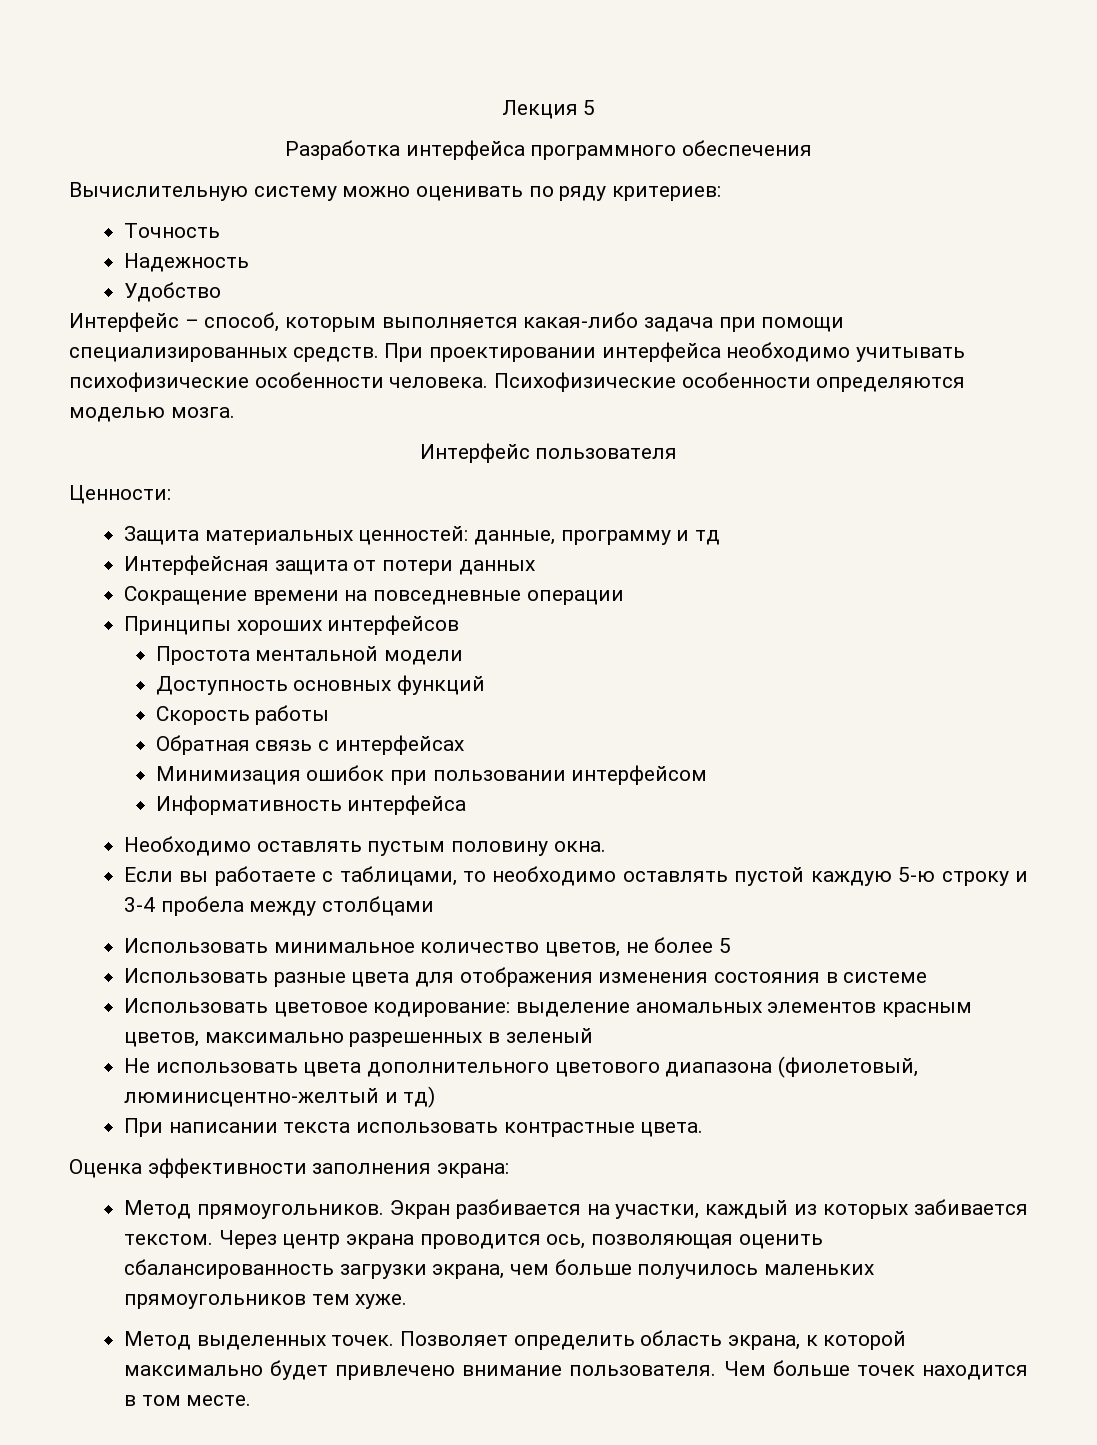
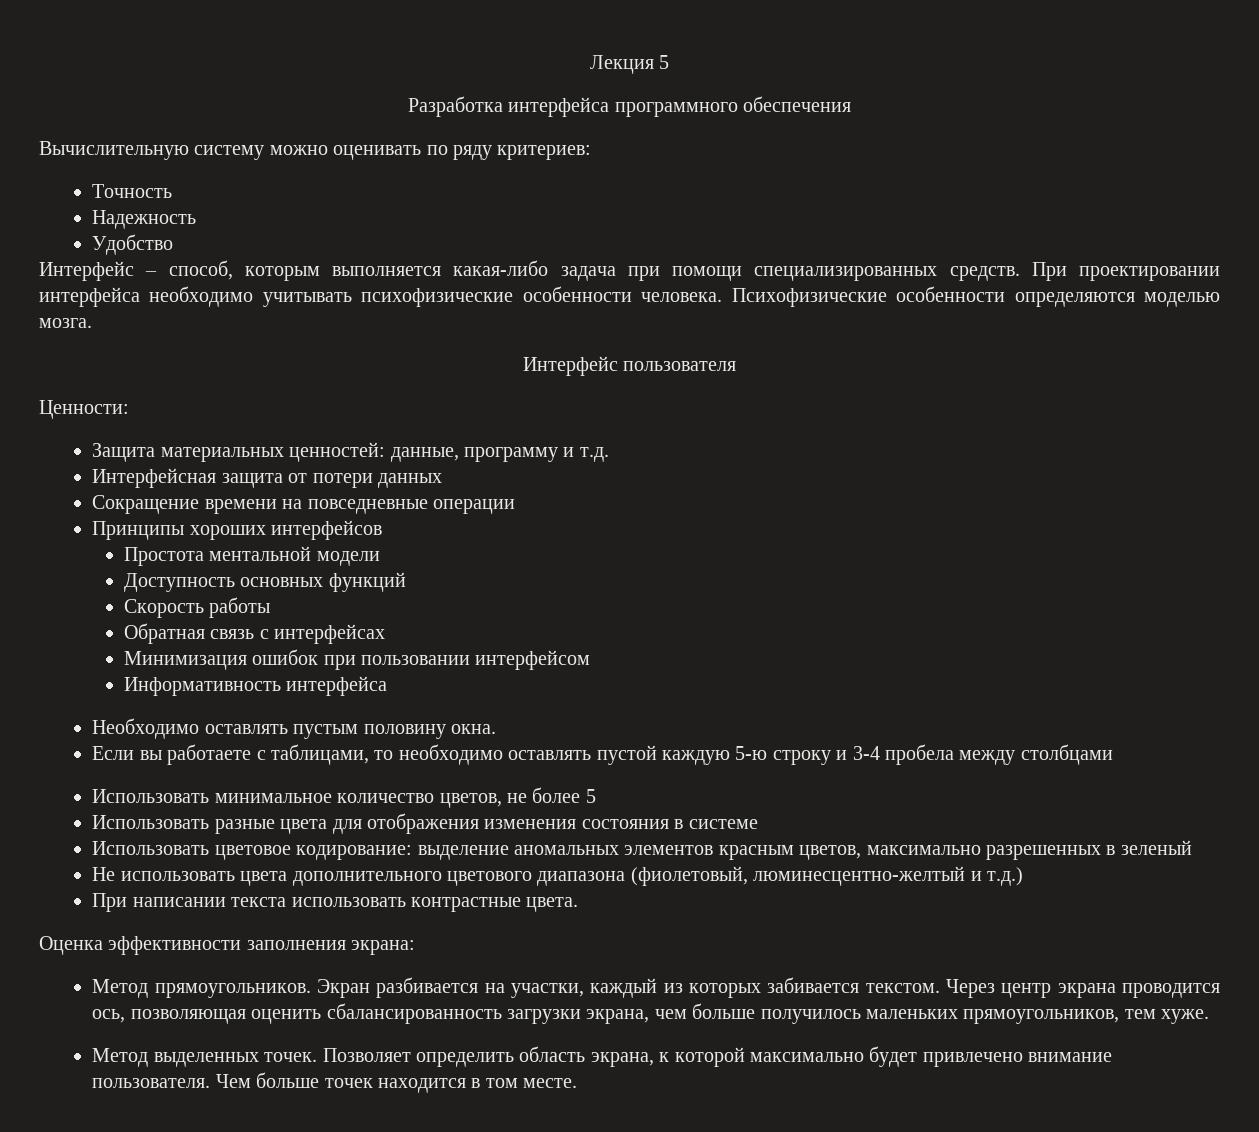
- Защита материальных ценностей: данные, программу и тд
+ Защита материальных ценностей: данные, программу и т.д.
- Не использовать цвета дополнительного цветового диапазона (фиолетовый, люминисцентно-желтый и тд)
+ Не использовать цвета дополнительного цветового диапазона (фиолетовый, люминесцентно-желтый и т.д.)
- Через центр экрана проводится ось, позволяющая оценить сбалансированность загрузки экрана, чем больше получилось маленьких прямоугольников тем хуже.
+ Через центр экрана проводится ось, позволяющая оценить сбалансированность загрузки экрана, чем больше получилось маленьких прямоугольников, тем хуже.

